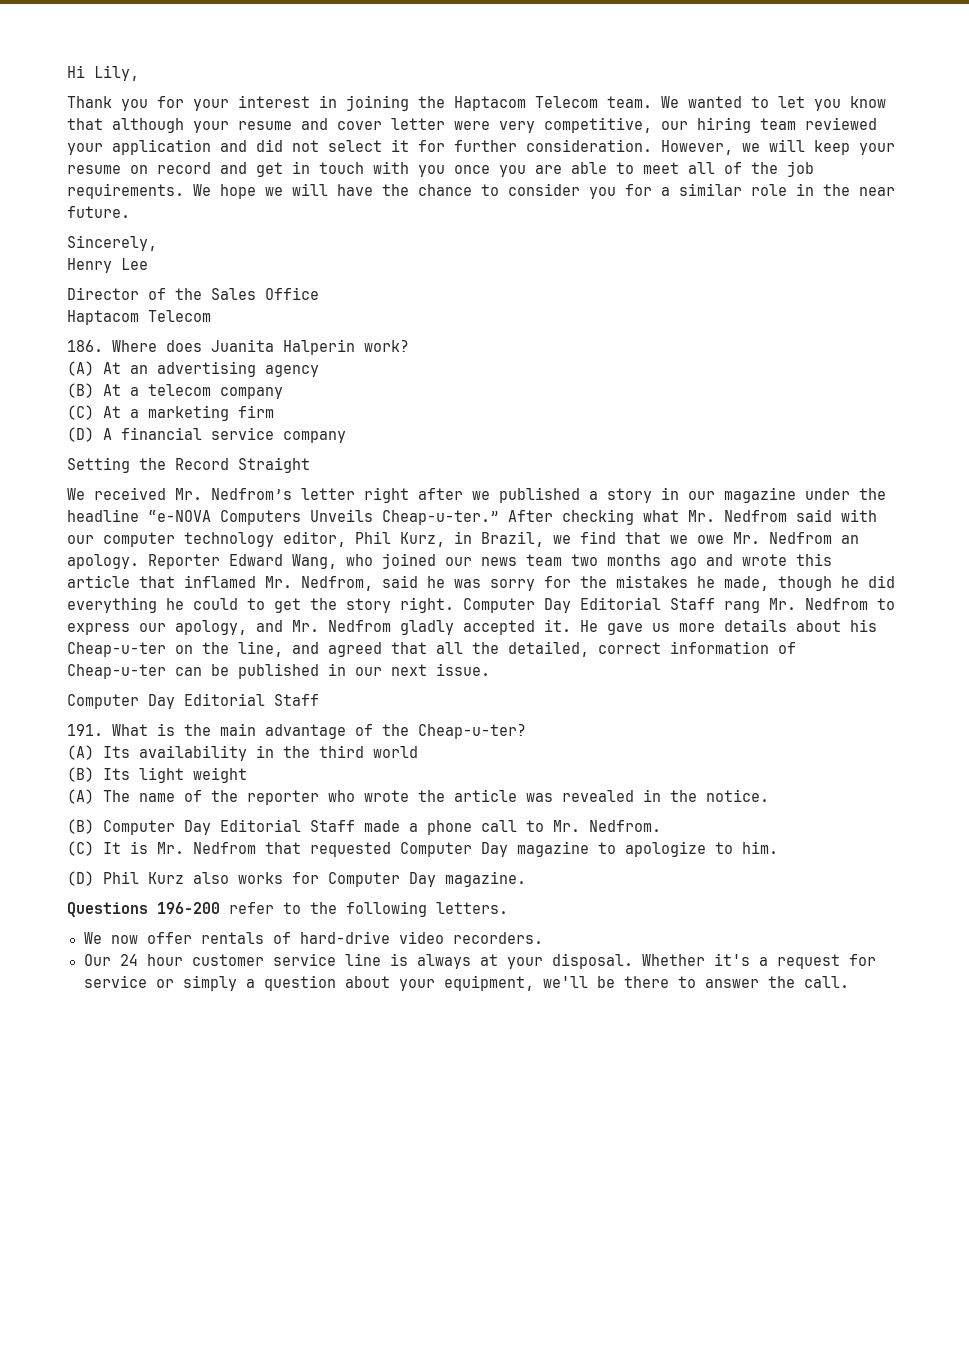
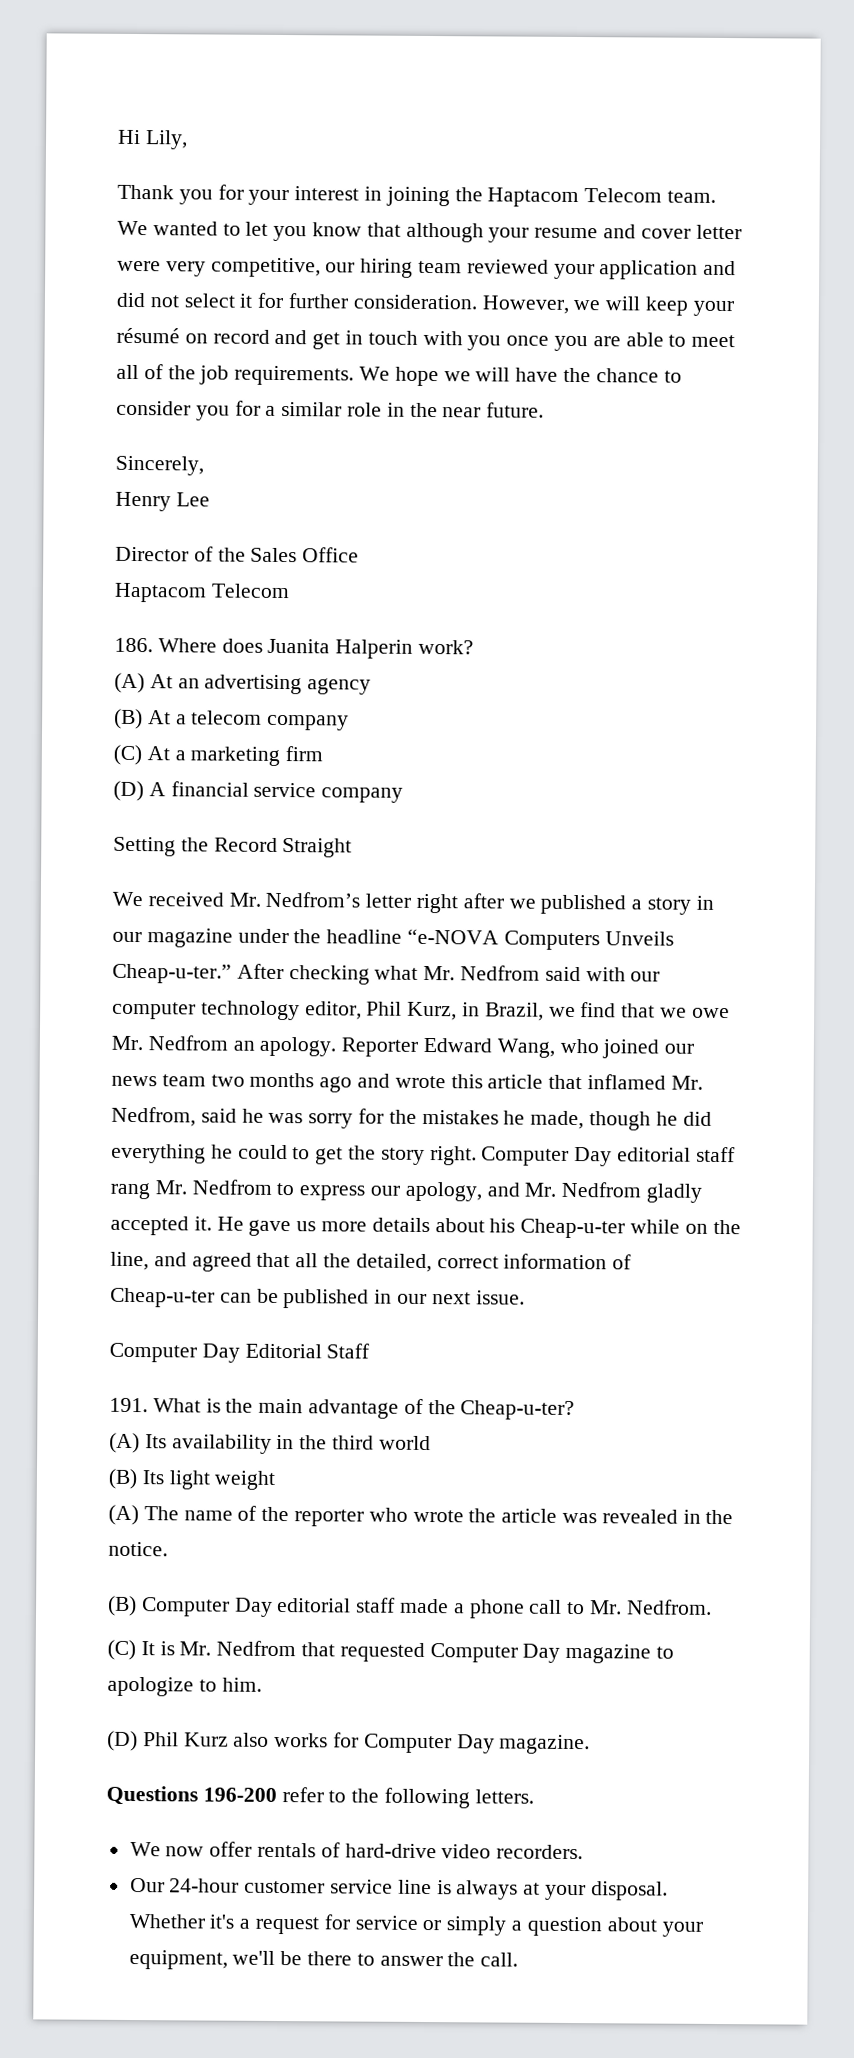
- However, we will keep your resume on record and get in touch with you once you are able to meet all of the job requirements.
+ However, we will keep your résumé on record and get in touch with you once you are able to meet all of the job requirements.
- Computer Day Editorial Staff rang Mr. Nedfrom to express our apology, and Mr. Nedfrom gladly accepted it.
+ Computer Day editorial staff rang Mr. Nedfrom to express our apology, and Mr. Nedfrom gladly accepted it.
- He gave us more details about his Cheap-u-ter on the line, and agreed that all the detailed, correct information of Cheap-u-ter can be published in our next issue.
+ He gave us more details about his Cheap-u-ter while on the line, and agreed that all the detailed, correct information of Cheap-u-ter can be published in our next issue.
- (B) Computer Day Editorial Staff made a phone call to Mr. Nedfrom.
+ (B) Computer Day editorial staff made a phone call to Mr. Nedfrom.
- Our 24 hour customer service line is always at your disposal.
+ Our 24-hour customer service line is always at your disposal.

